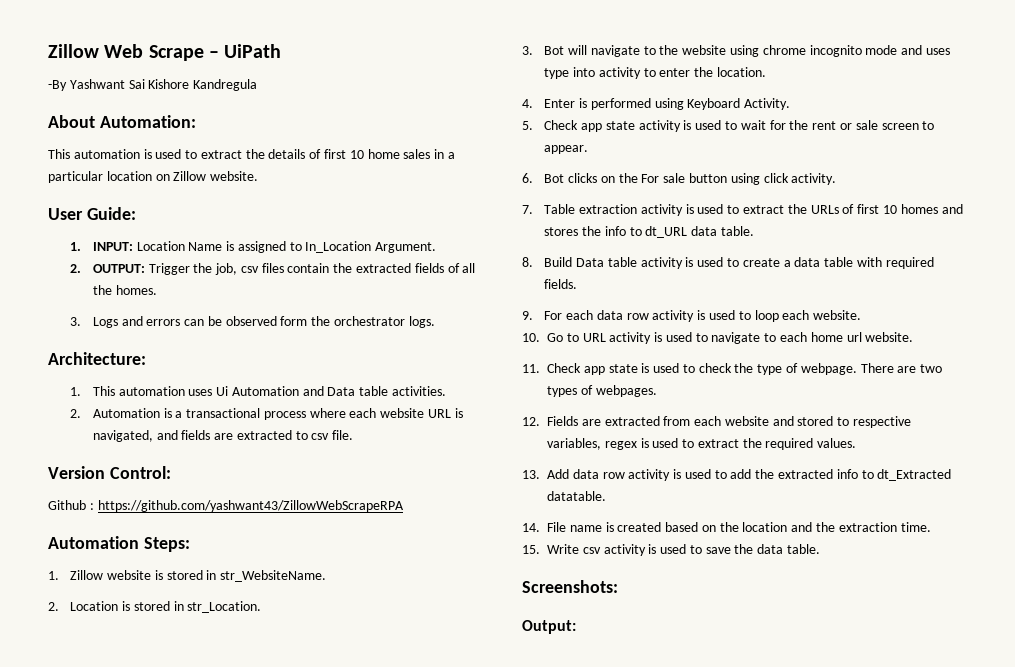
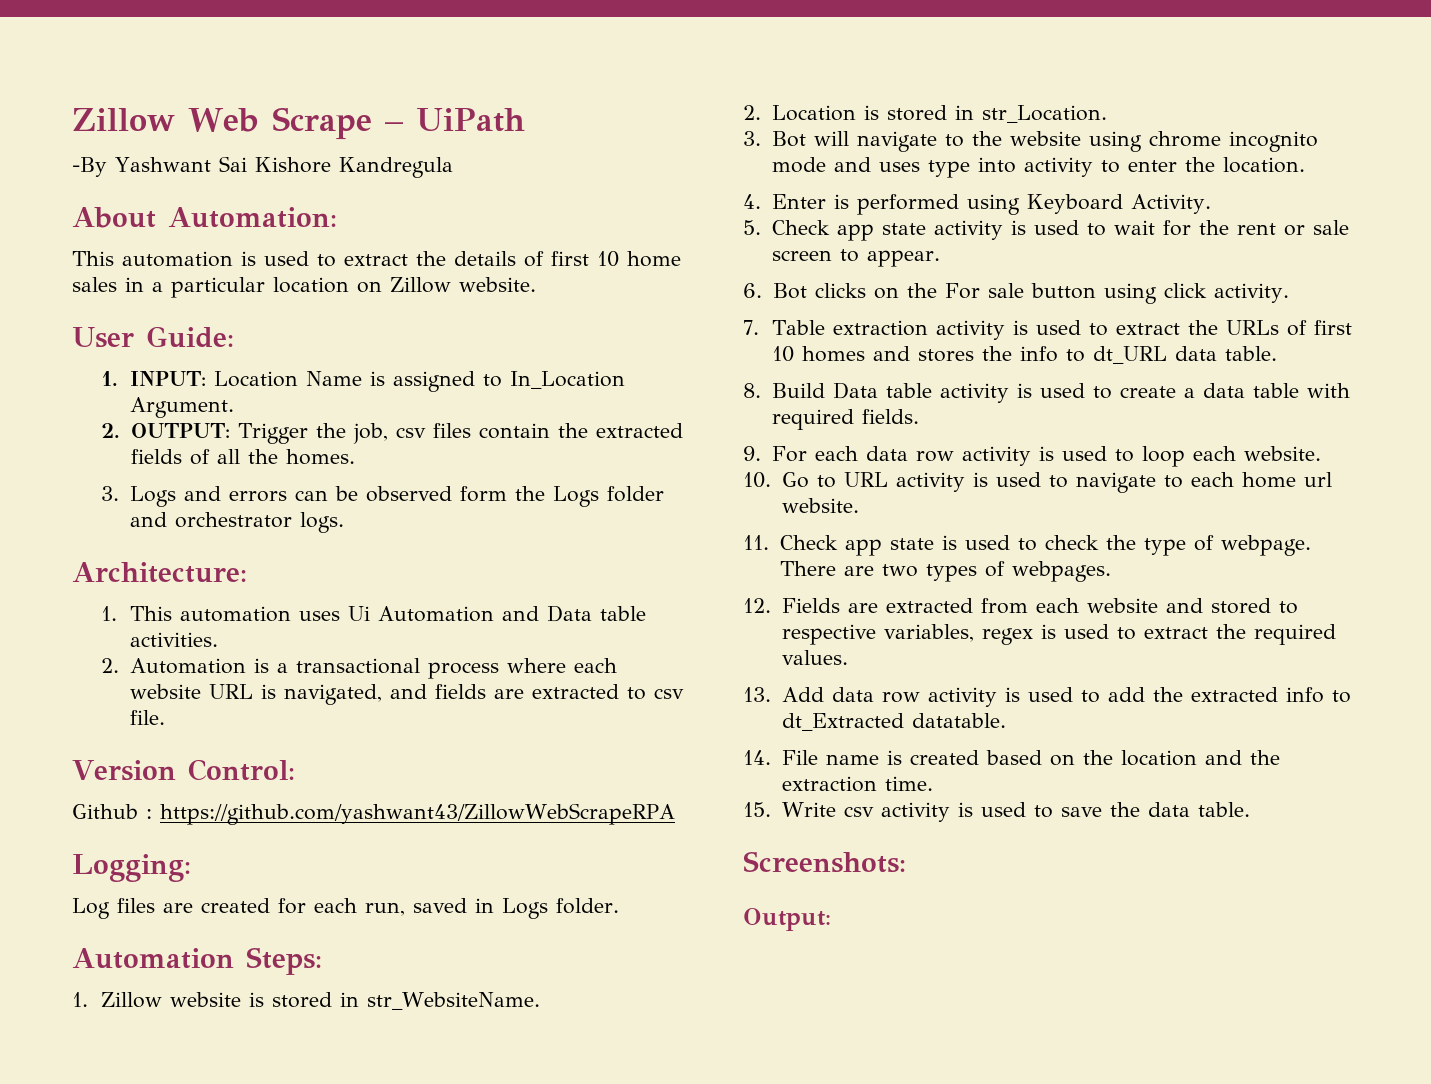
- 3. Logs and errors can be observed form the orchestrator logs.
+ 3. Logs and errors can be observed form the Logs folder and orchestrator logs.
+ Logging:
+ Log files are created for each run, saved in Logs folder.

